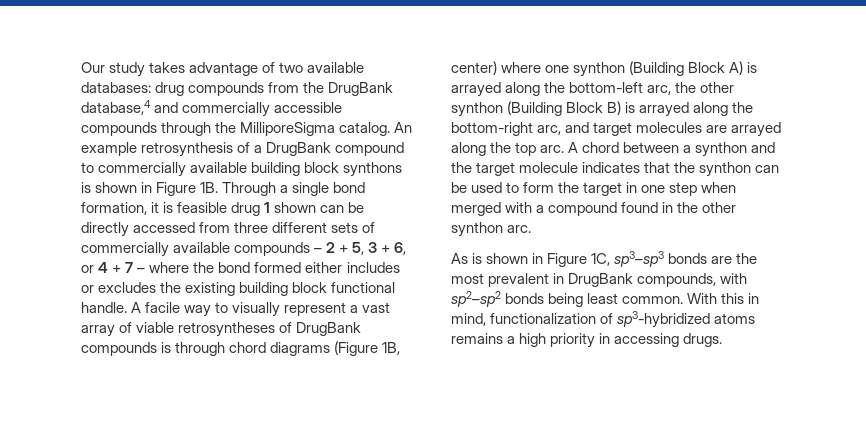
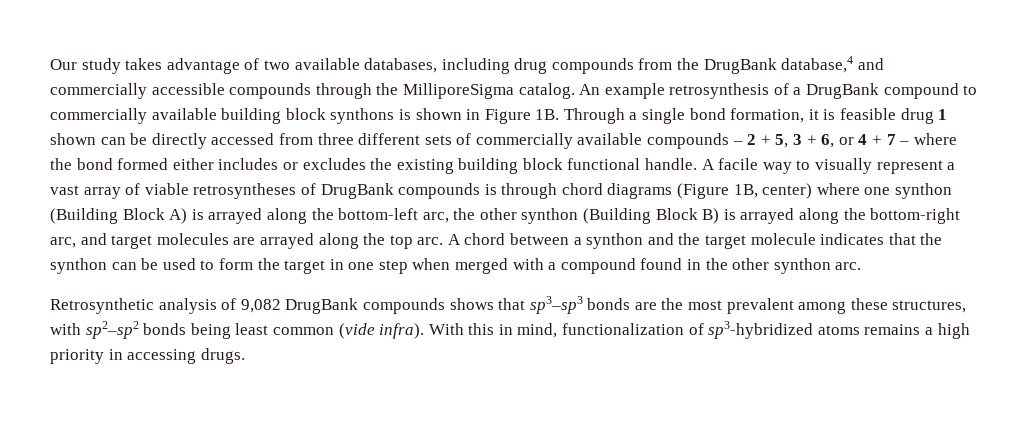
- Our study takes advantage of two available databases: drug compounds from the DrugBank database,4 and commercially accessible compounds through the MilliporeSigma catalog.
+ Our study takes advantage of two available databases, including drug compounds from the DrugBank database,4 and commercially accessible compounds through the MilliporeSigma catalog.
- As is shown in Figure 1C, sp3–sp3 bonds are the most prevalent in DrugBank compounds, with sp2–sp2 bonds being least common.
+ Retrosynthetic analysis of 9,082 DrugBank compounds shows that sp3–sp3 bonds are the most prevalent among these structures, with sp2–sp2 bonds being least common (vide infra).

